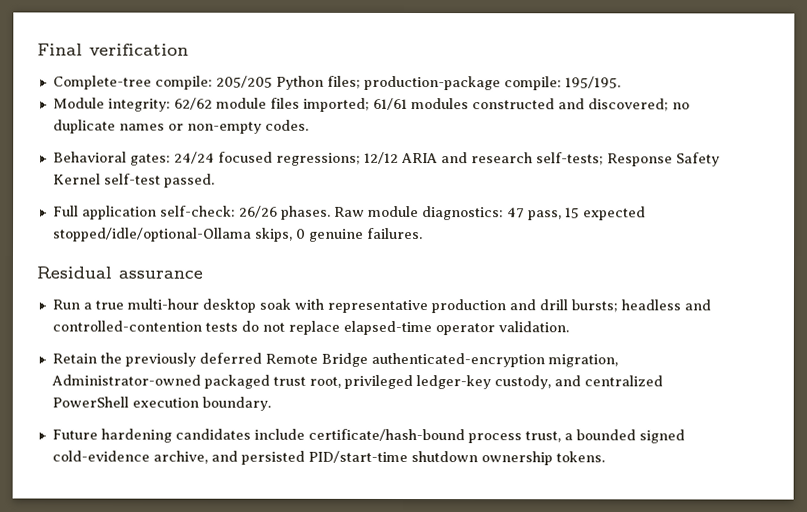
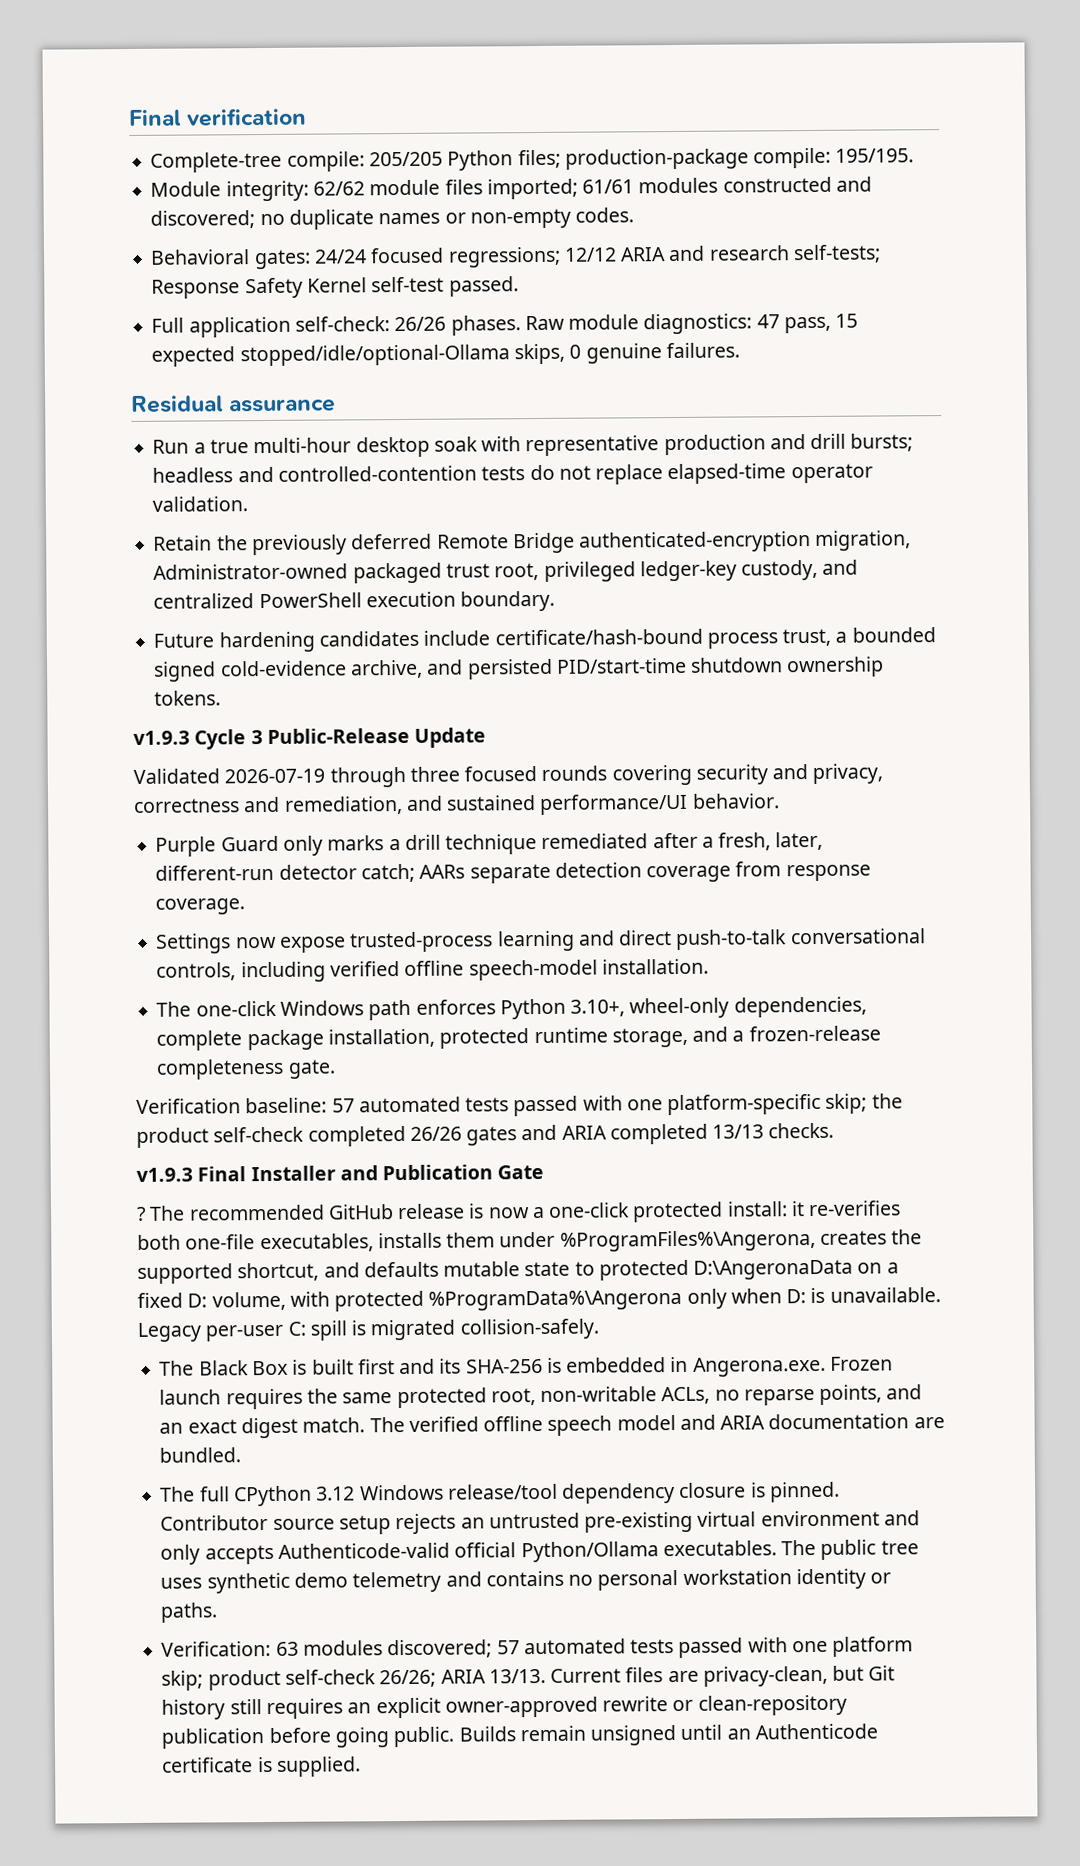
+ v1.9.3 Cycle 3 Public-Release Update
+ Validated 2026-07-19 through three focused rounds covering security and privacy, correctness and remediation, and sustained performance/UI behavior.
+ Purple Guard only marks a drill technique remediated after a fresh, later, different-run detector catch; AARs separate detection coverage from response coverage.
+ Settings now expose trusted-process learning and direct push-to-talk conversational controls, including verified offline speech-model installation.
+ The one-click Windows path enforces Python 3.10+, wheel-only dependencies, complete package installation, protected runtime storage, and a frozen-release completeness gate.
+ Verification baseline: 57 automated tests passed with one platform-specific skip; the product self-check completed 26/26 gates and ARIA completed 13/13 checks.
+ v1.9.3 Final Installer and Publication Gate
+ ? The recommended GitHub release is now a one-click protected install: it re-verifies both one-file executables, installs them under %ProgramFiles%\Angerona, creates the supported shortcut, and defaults mutable state to protected D:\AngeronaData on a fixed D: volume, with protected %ProgramData%\Angerona only when D: is unavailable. Legacy per-user C: spill is migrated collision-safely.
+ The Black Box is built first and its SHA-256 is embedded in Angerona.exe. Frozen launch requires the same protected root, non-writable ACLs, no reparse points, and an exact digest match. The verified offline speech model and ARIA documentation are bundled.
+ The full CPython 3.12 Windows release/tool dependency closure is pinned. Contributor source setup rejects an untrusted pre-existing virtual environment and only accepts Authenticode-valid official Python/Ollama executables. The public tree uses synthetic demo telemetry and contains no personal workstation identity or paths.
+ Verification: 63 modules discovered; 57 automated tests passed with one platform skip; product self-check 26/26; ARIA 13/13. Current files are privacy-clean, but Git history still requires an explicit owner-approved rewrite or clean-repository publication before going public. Builds remain unsigned until an Authenticode certificate is supplied.

